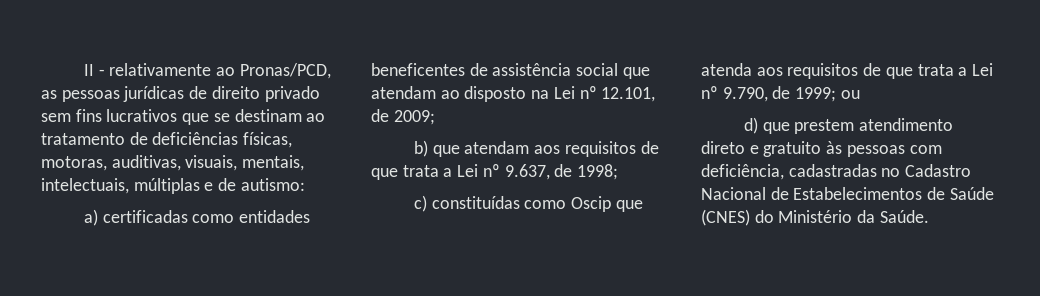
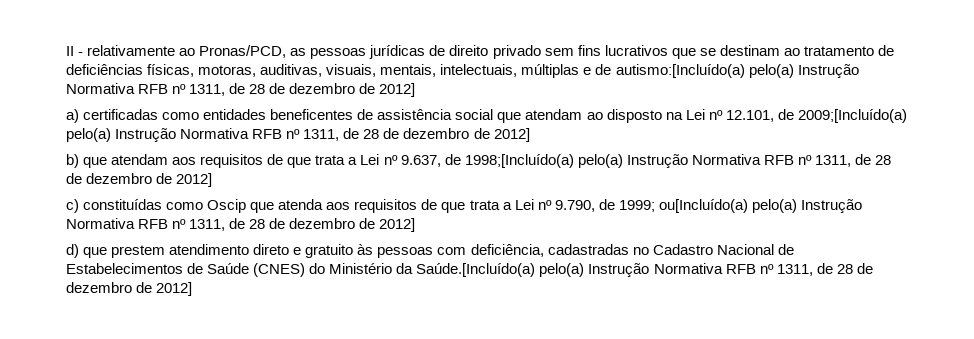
- II - relativamente ao Pronas/PCD, as pessoas jurídicas de direito privado sem fins lucrativos que se destinam ao tratamento de deficiências físicas, motoras, auditivas, visuais, mentais, intelectuais, múltiplas e de autismo:
+ II - relativamente ao Pronas/PCD, as pessoas jurídicas de direito privado sem fins lucrativos que se destinam ao tratamento de deficiências físicas, motoras, auditivas, visuais, mentais, intelectuais, múltiplas e de autismo:[Incluído(a) pelo(a) Instrução Normativa RFB nº 1311, de 28 de dezembro de 2012]
- a) certificadas como entidades beneficentes de assistência social que atendam ao disposto na Lei nº 12.101, de 2009;
+ a) certificadas como entidades beneficentes de assistência social que atendam ao disposto na Lei nº 12.101, de 2009;[Incluído(a) pelo(a) Instrução Normativa RFB nº 1311, de 28 de dezembro de 2012]
- b) que atendam aos requisitos de que trata a Lei nº 9.637, de 1998;
+ b) que atendam aos requisitos de que trata a Lei nº 9.637, de 1998;[Incluído(a) pelo(a) Instrução Normativa RFB nº 1311, de 28 de dezembro de 2012]
- c) constituídas como Oscip que atenda aos requisitos de que trata a Lei nº 9.790, de 1999; ou
+ c) constituídas como Oscip que atenda aos requisitos de que trata a Lei nº 9.790, de 1999; ou[Incluído(a) pelo(a) Instrução Normativa RFB nº 1311, de 28 de dezembro de 2012]
- d) que prestem atendimento direto e gratuito às pessoas com deficiência, cadastradas no Cadastro Nacional de Estabelecimentos de Saúde (CNES) do Ministério da Saúde.
+ d) que prestem atendimento direto e gratuito às pessoas com deficiência, cadastradas no Cadastro Nacional de Estabelecimentos de Saúde (CNES) do Ministério da Saúde.[Incluído(a) pelo(a) Instrução Normativa RFB nº 1311, de 28 de dezembro de 2012]

